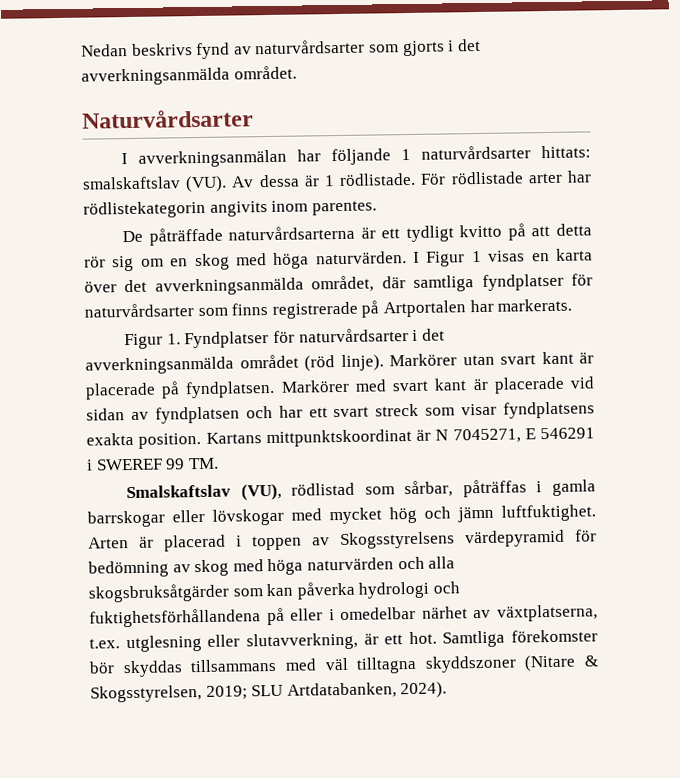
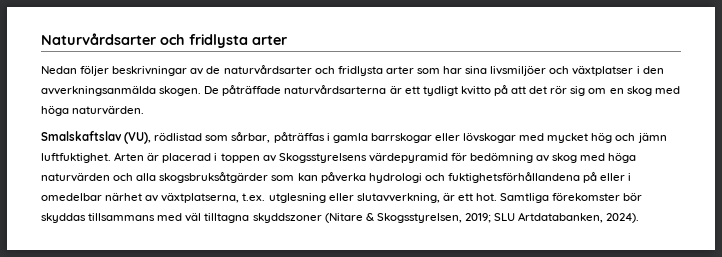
- Nedan beskrivs fynd av naturvårdsarter som gjorts i det avverkningsanmälda området.
- Naturvårdsarter
- I avverkningsanmälan har följande 1 naturvårdsarter hittats: smalskaftslav (VU). Av dessa är 1 rödlistade. För rödlistade arter har rödlistekategorin angivits inom parentes.
- De påträffade naturvårdsarterna är ett tydligt kvitto på att detta rör sig om en skog med höga naturvärden. I Figur 1 visas en karta över det avverkningsanmälda området, där samtliga fyndplatser för naturvårdsarter som finns registrerade på Artportalen har markerats.
- Figur 1. Fyndplatser för naturvårdsarter i det avverkningsanmälda området (röd linje). Markörer utan svart kant är placerade på fyndplatsen. Markörer med svart kant är placerade vid sidan av fyndplatsen och har ett svart streck som visar fyndplatsens exakta position. Kartans mittpunktskoordinat är N 7045271, E 546291 i SWEREF 99 TM.
+ Naturvårdsarter och fridlysta arter
+ Nedan följer beskrivningar av de naturvårdsarter och fridlysta arter som har sina livsmiljöer och växtplatser i den avverkningsanmälda skogen. De påträffade naturvårdsarterna är ett tydligt kvitto på att det rör sig om en skog med höga naturvärden.

